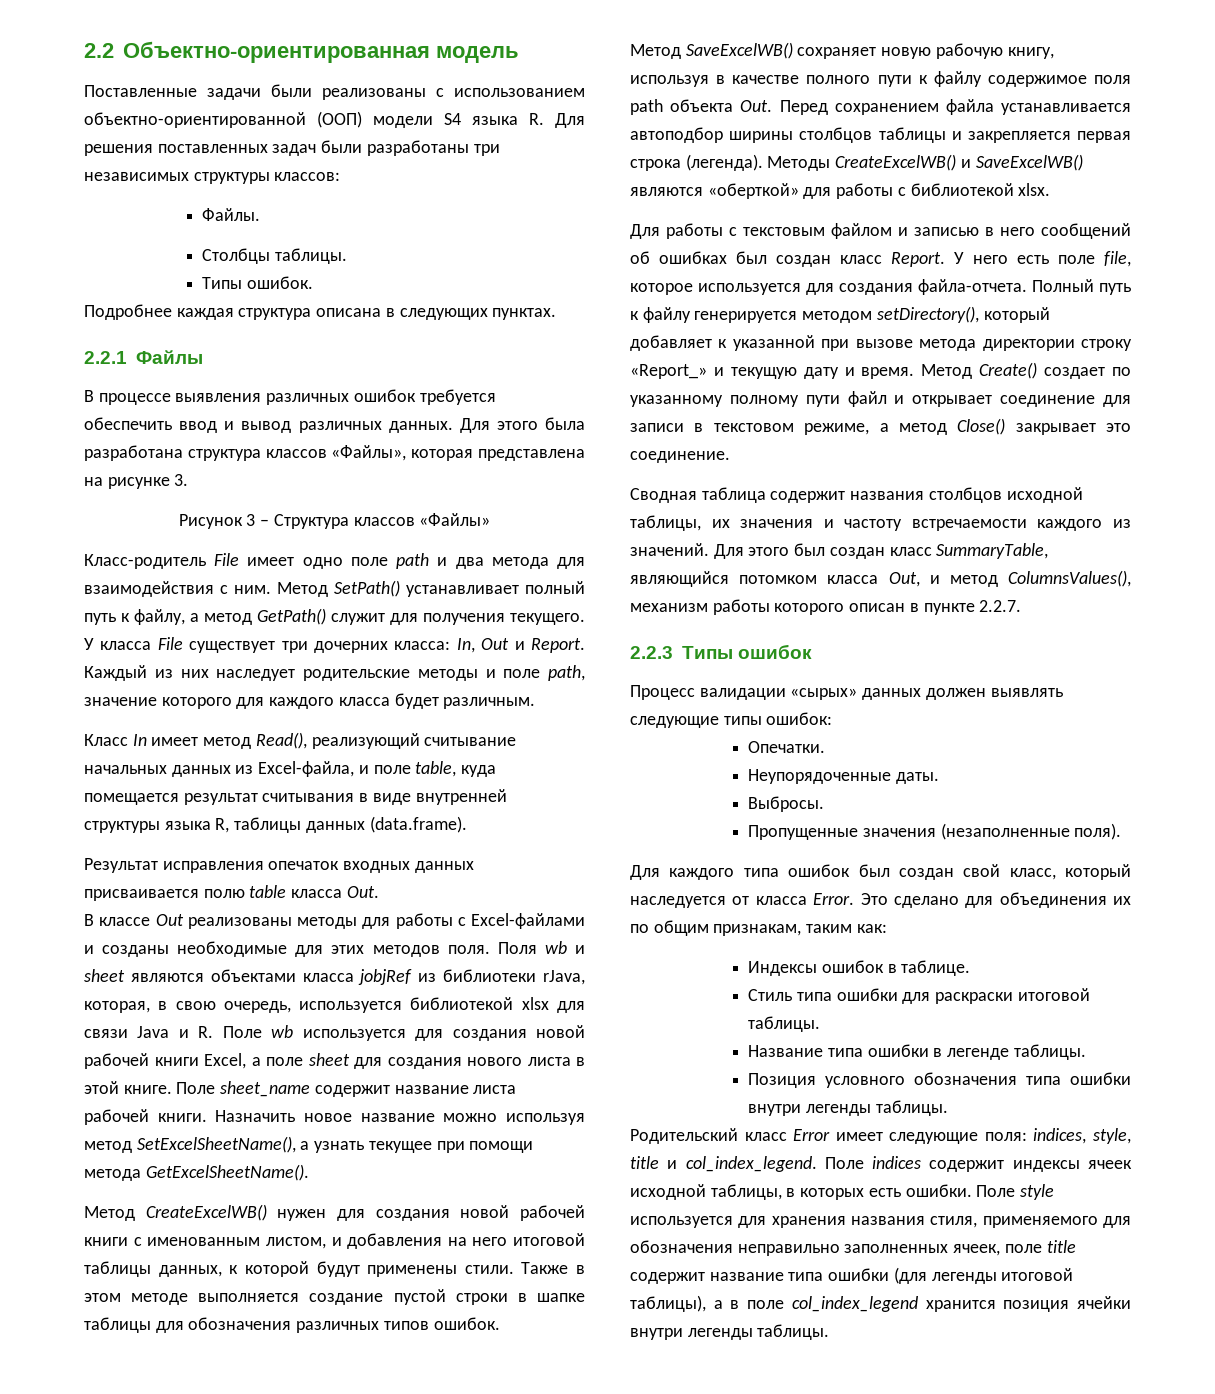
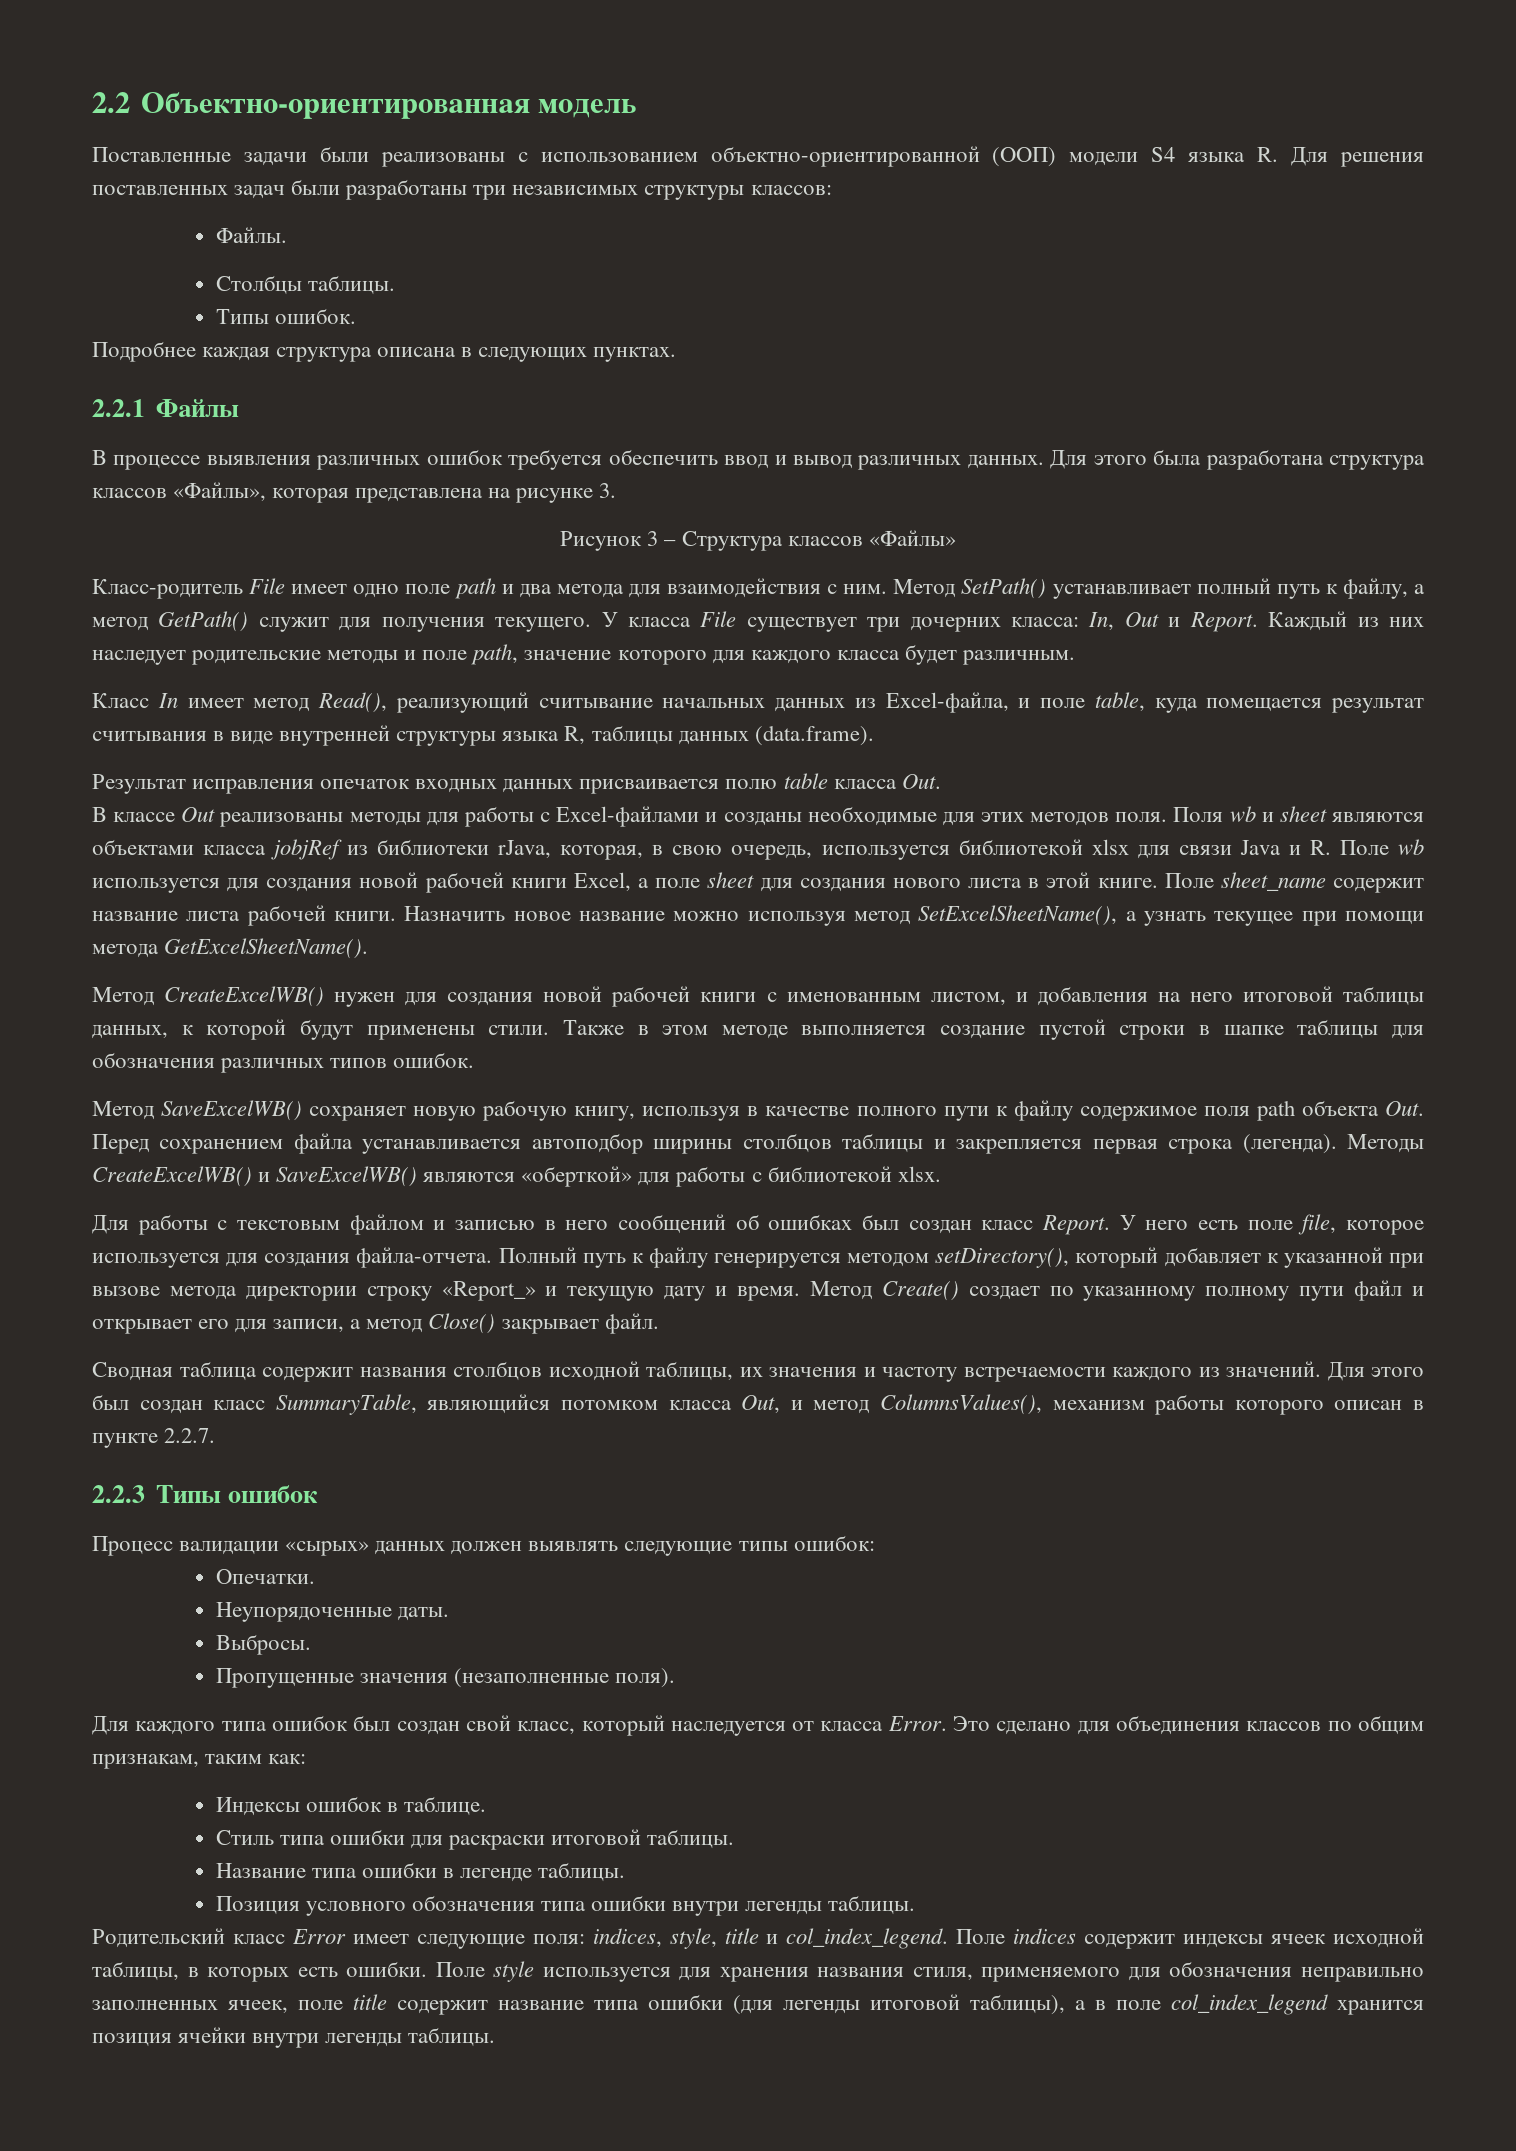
- Метод Create() создает по указанному полному пути файл и открывает соединение для записи в текстовом режиме, а метод Close() закрывает это соединение.
+ Метод Create() создает по указанному полному пути файл и открывает его для записи, а метод Close() закрывает файл.
- Это сделано для объединения их по общим признакам, таким как:
+ Это сделано для объединения классов по общим признакам, таким как:

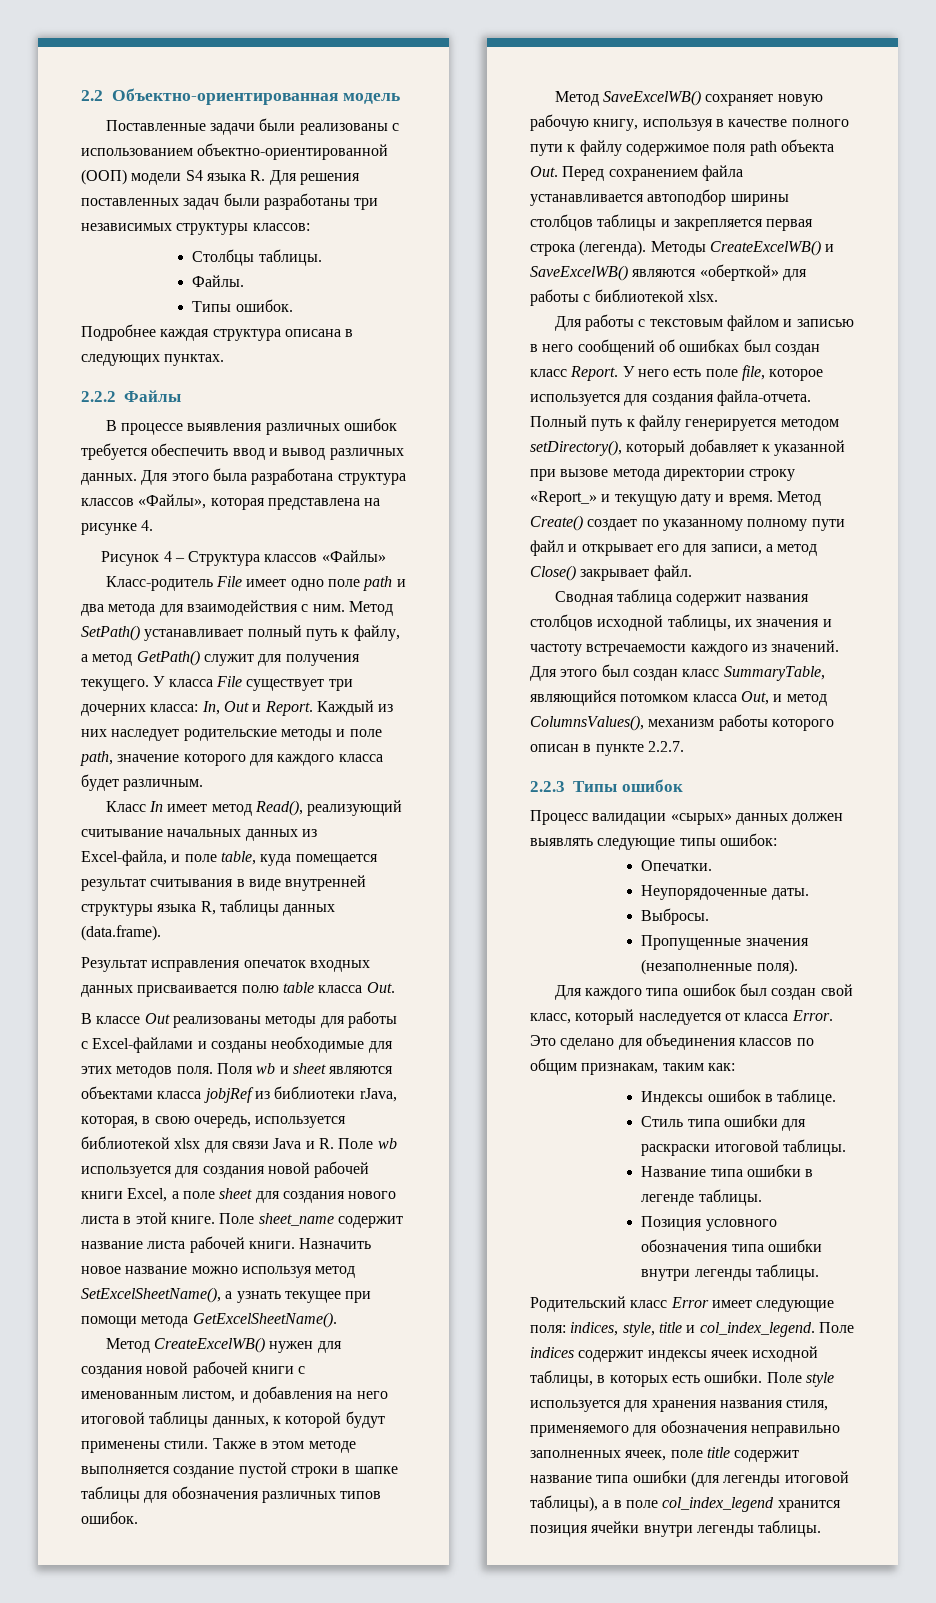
- Файлы.
+ Файлы.
- 2.2.1 Файлы
+ 2.2.2 Файлы
- Для этого была разработана структура классов «Файлы», которая представлена на рисунке 3.
+ Для этого была разработана структура классов «Файлы», которая представлена на рисунке 4.
- Рисунок 3 – Структура классов «Файлы»
+ Рисунок 4 – Структура классов «Файлы»

